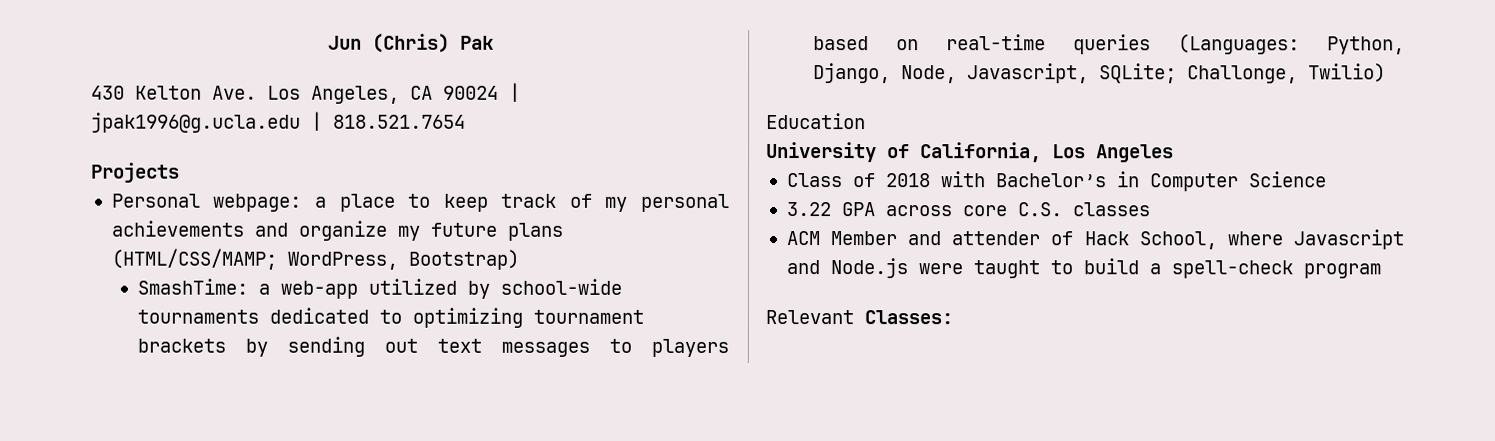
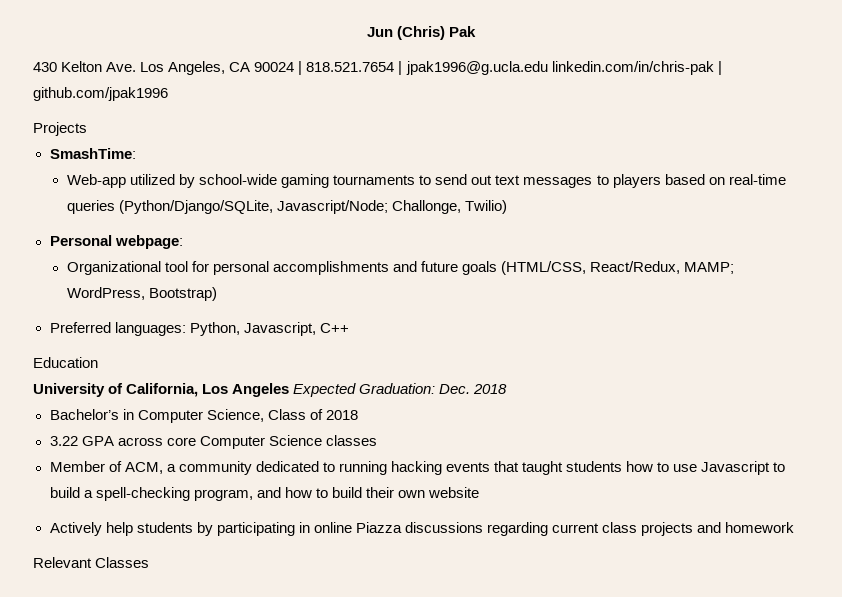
- 430 Kelton Ave. Los Angeles, CA 90024 | jpak1996@g.ucla.edu | 818.521.7654
+ 430 Kelton Ave. Los Angeles, CA 90024 | 818.521.7654 | jpak1996@g.ucla.edu linkedin.com/in/chris-pak | github.com/jpak1996
  Projects
- Personal webpage: a place to keep track of my personal achievements and organize my future plans (HTML/CSS/MAMP; WordPress, Bootstrap)
- SmashTime: a web-app utilized by school-wide tournaments dedicated to optimizing tournament brackets by sending out text messages to players based on real-time queries (Languages: Python, Django, Node, Javascript, SQLite; Challonge, Twilio)
+ SmashTime:
+ Web-app utilized by school-wide gaming tournaments to send out text messages to players based on real-time queries (Python/Django/SQLite, Javascript/Node; Challonge, Twilio)
+ Personal webpage:
+ Organizational tool for personal accomplishments and future goals (HTML/CSS, React/Redux, MAMP; WordPress, Bootstrap)
+ Preferred languages: Python, Javascript, C++
- University of California, Los Angeles
- Class of 2018 with Bachelor’s in Computer Science
+ University of California, Los Angeles Expected Graduation: Dec. 2018
+ Bachelor’s in Computer Science, Class of 2018
- 3.22 GPA across core C.S. classes
+ 3.22 GPA across core Computer Science classes
- ACM Member and attender of Hack School, where Javascript and Node.js were taught to build a spell-check program
+ Member of ACM, a community dedicated to running hacking events that taught students how to use Javascript to build a spell-checking program, and how to build their own website
+ Actively help students by participating in online Piazza discussions regarding current class projects and homework
- Relevant Classes:
+ Relevant Classes

